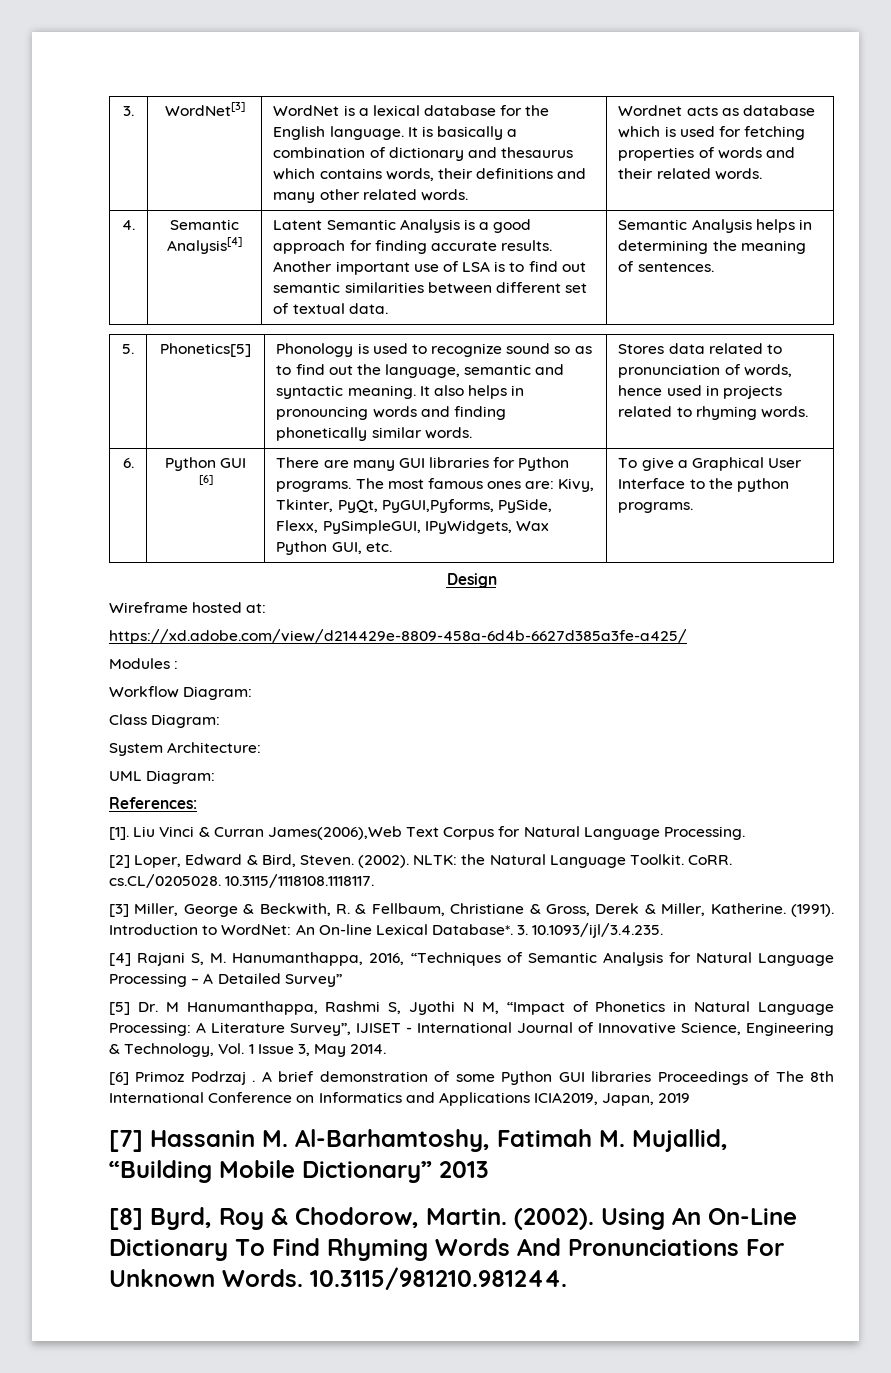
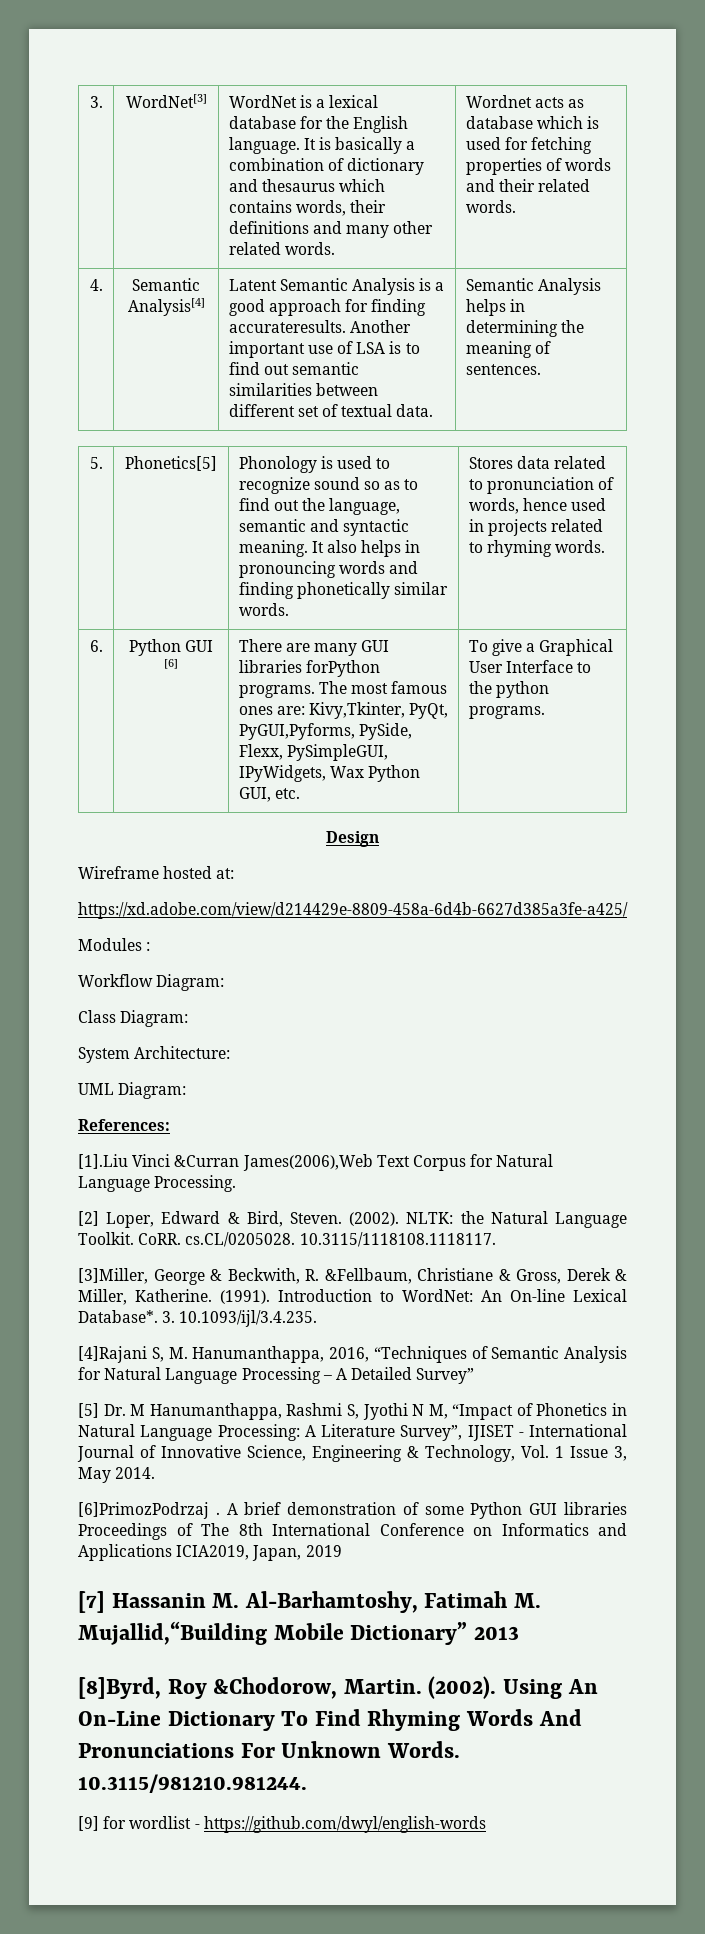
- 4. | Semantic Analysis[4] | Latent Semantic Analysis is a good approach for finding accurate results. Another important use of LSA is to find out semantic similarities between different set of textual data. | Semantic Analysis helps in determining the meaning of sentences.
+ 4. | Semantic Analysis[4] | Latent Semantic Analysis is a good approach for finding accurateresults. Another important use of LSA is to find out semantic similarities between different set of textual data. | Semantic Analysis helps in determining the meaning of sentences.
- 6. | Python GUI [6] | There are many GUI libraries for Python programs. The most famous ones are: Kivy, Tkinter, PyQt, PyGUI,Pyforms, PySide, Flexx, PySimpleGUI, IPyWidgets, Wax Python GUI, etc. | To give a Graphical User Interface to the python programs.
+ 6. | Python GUI [6] | There are many GUI libraries forPython programs. The most famous ones are: Kivy,Tkinter, PyQt, PyGUI,Pyforms, PySide, Flexx, PySimpleGUI, IPyWidgets, Wax Python GUI, etc. | To give a Graphical User Interface to the python programs.
- [1]. Liu Vinci & Curran James(2006),Web Text Corpus for Natural Language Processing.
+ [1].Liu Vinci &Curran James(2006),Web Text Corpus for Natural Language Processing.
- [3] Miller, George & Beckwith, R. & Fellbaum, Christiane & Gross, Derek & Miller, Katherine.
+ [3]Miller, George & Beckwith, R. &Fellbaum, Christiane & Gross, Derek & Miller, Katherine.
- [4] Rajani S, M. Hanumanthappa, 2016, “Techniques of Semantic Analysis for Natural Language Processing – A Detailed Survey”
+ [4]Rajani S, M. Hanumanthappa, 2016, “Techniques of Semantic Analysis for Natural Language Processing – A Detailed Survey”
- [6] Primoz Podrzaj .
+ [6]PrimozPodrzaj .
- [7] Hassanin M. Al-Barhamtoshy, Fatimah M. Mujallid, “Building Mobile Dictionary” 2013
+ [7] Hassanin M. Al-Barhamtoshy, Fatimah M. Mujallid,“Building Mobile Dictionary” 2013
- [8] Byrd, Roy & Chodorow, Martin.
+ [8]Byrd, Roy &Chodorow, Martin.
+ [9] for wordlist - https://github.com/dwyl/english-words

